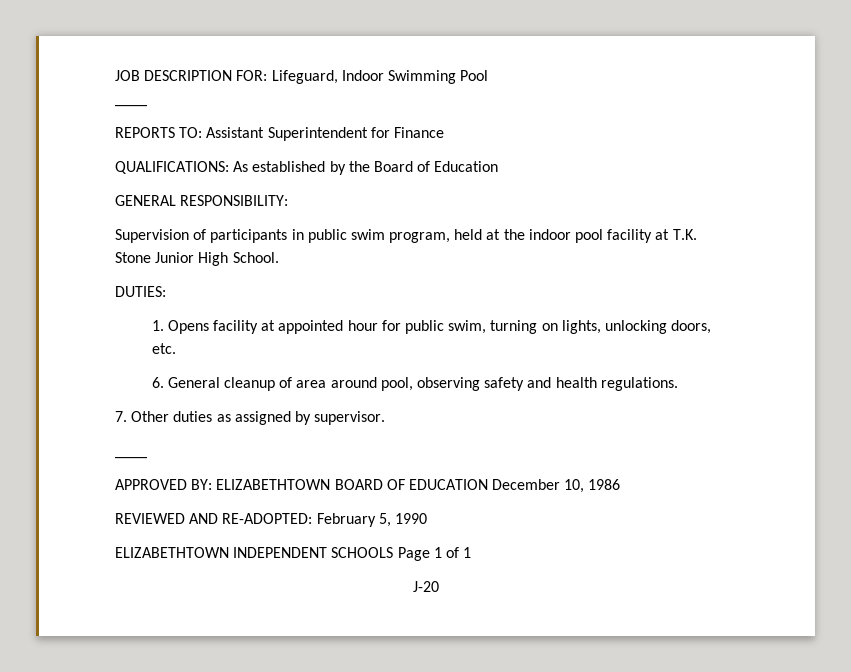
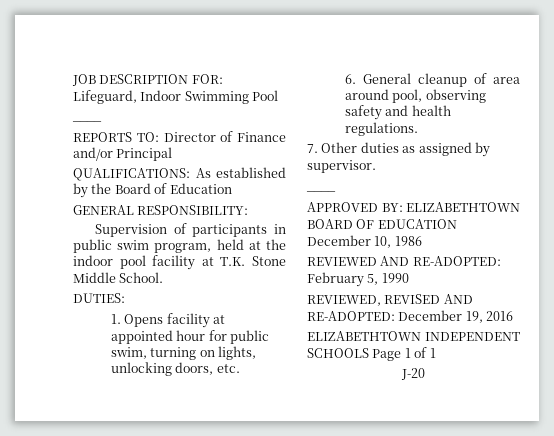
- REPORTS TO: Assistant Superintendent for Finance
+ REPORTS TO: Director of Finance and/or Principal
- Supervision of participants in public swim program, held at the indoor pool facility at T.K. Stone Junior High School.
+ Supervision of participants in public swim program, held at the indoor pool facility at T.K. Stone Middle School.
+ REVIEWED, REVISED AND RE-ADOPTED: December 19, 2016

